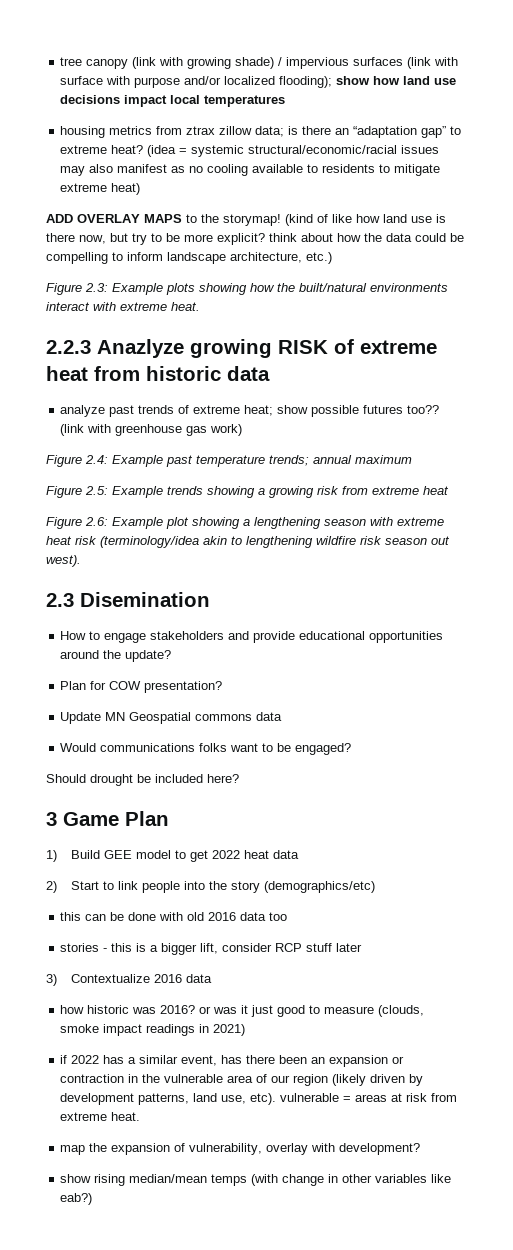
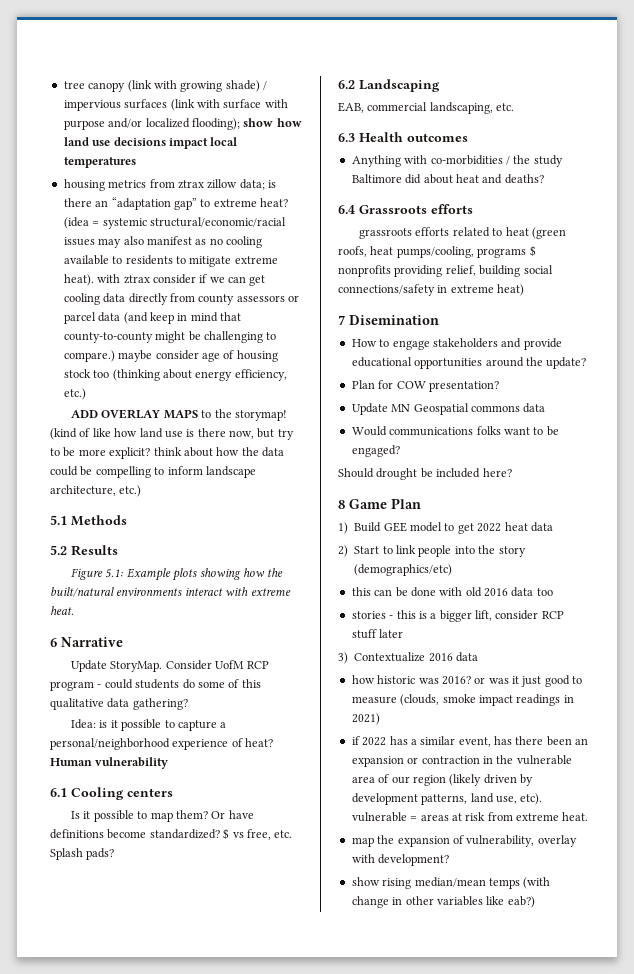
- (idea = systemic structural/economic/racial issues may also manifest as no cooling available to residents to mitigate extreme heat)
+ (idea = systemic structural/economic/racial issues may also manifest as no cooling available to residents to mitigate extreme heat). with ztrax consider if we can get cooling data directly from county assessors or parcel data (and keep in mind that county-to-county might be challenging to compare.) maybe consider age of housing stock too (thinking about energy efficiency, etc.)
- Figure 2.3: Example plots showing how the built/natural environments interact with extreme heat.
+ 5.1 Methods
+ 5.2 Results
+ Figure 5.1: Example plots showing how the built/natural environments interact with extreme heat.
- 2.2.3 Anazlyze growing RISK of extreme heat from historic data
- analyze past trends of extreme heat; show possible futures too?? (link with greenhouse gas work)
- Figure 2.4: Example past temperature trends; annual maximum
- Figure 2.5: Example trends showing a growing risk from extreme heat
- Figure 2.6: Example plot showing a lengthening season with extreme heat risk (terminology/idea akin to lengthening wildfire risk season out west).
- 2.3 Disemination
+ 6 Narrative
+ Update StoryMap. Consider UofM RCP program - could students do some of this qualitative data gathering?
+ Idea: is it possible to capture a personal/neighborhood experience of heat? Human vulnerability
+ 6.1 Cooling centers
+ Is it possible to map them? Or have definitions become standardized? $ vs free, etc. Splash pads?
+ 6.2 Landscaping
+ EAB, commercial landscaping, etc.
+ 6.3 Health outcomes
+ Anything with co-morbidities / the study Baltimore did about heat and deaths?
+ 6.4 Grassroots efforts
+ grassroots efforts related to heat (green roofs, heat pumps/cooling, programs $ nonprofits providing relief, building social connections/safety in extreme heat)
+ 7 Disemination
- 3 Game Plan
+ 8 Game Plan

